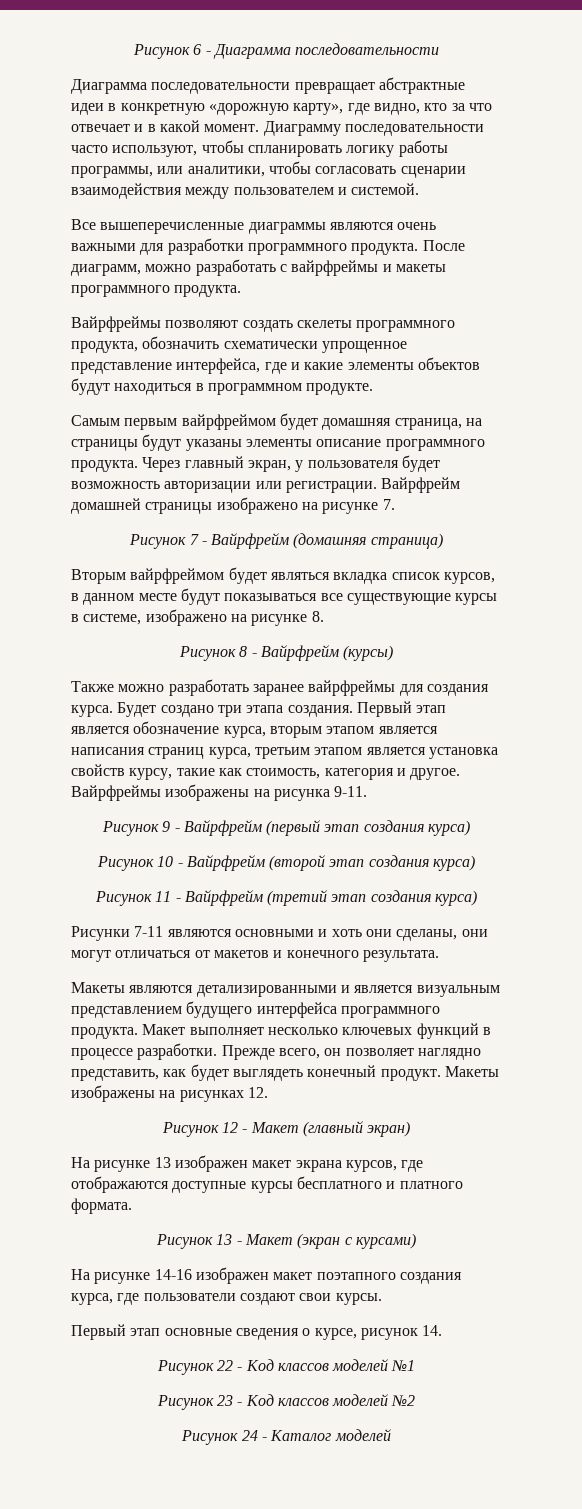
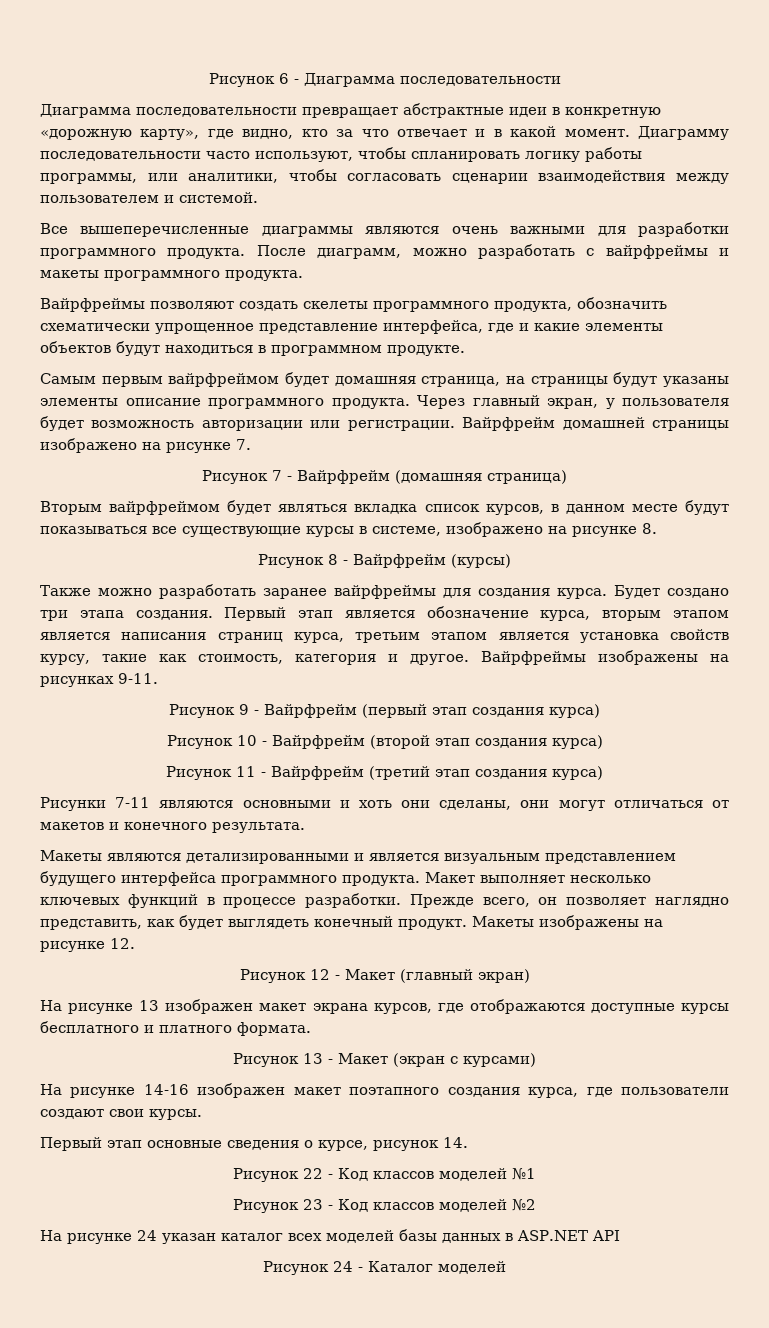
- Вайрфреймы изображены на рисунка 9-11.
+ Вайрфреймы изображены на рисунках 9-11.
- Макеты изображены на рисунках 12.
+ Макеты изображены на рисунке 12.
+ На рисунке 24 указан каталог всех моделей базы данных в ASP.NET API

